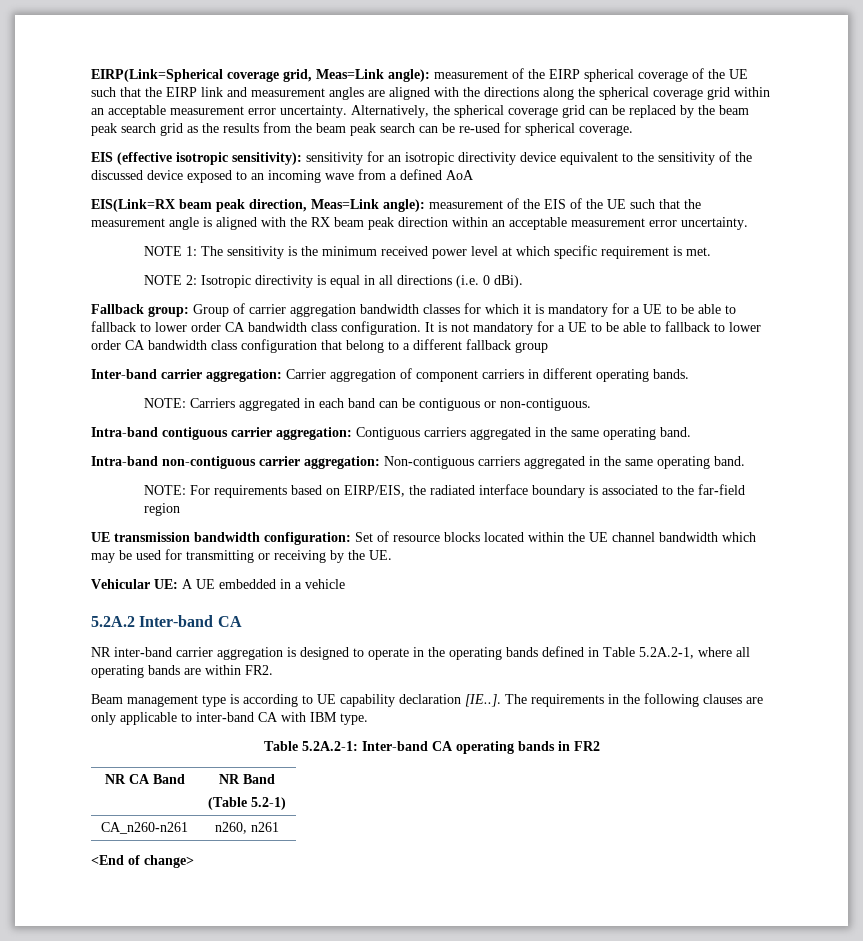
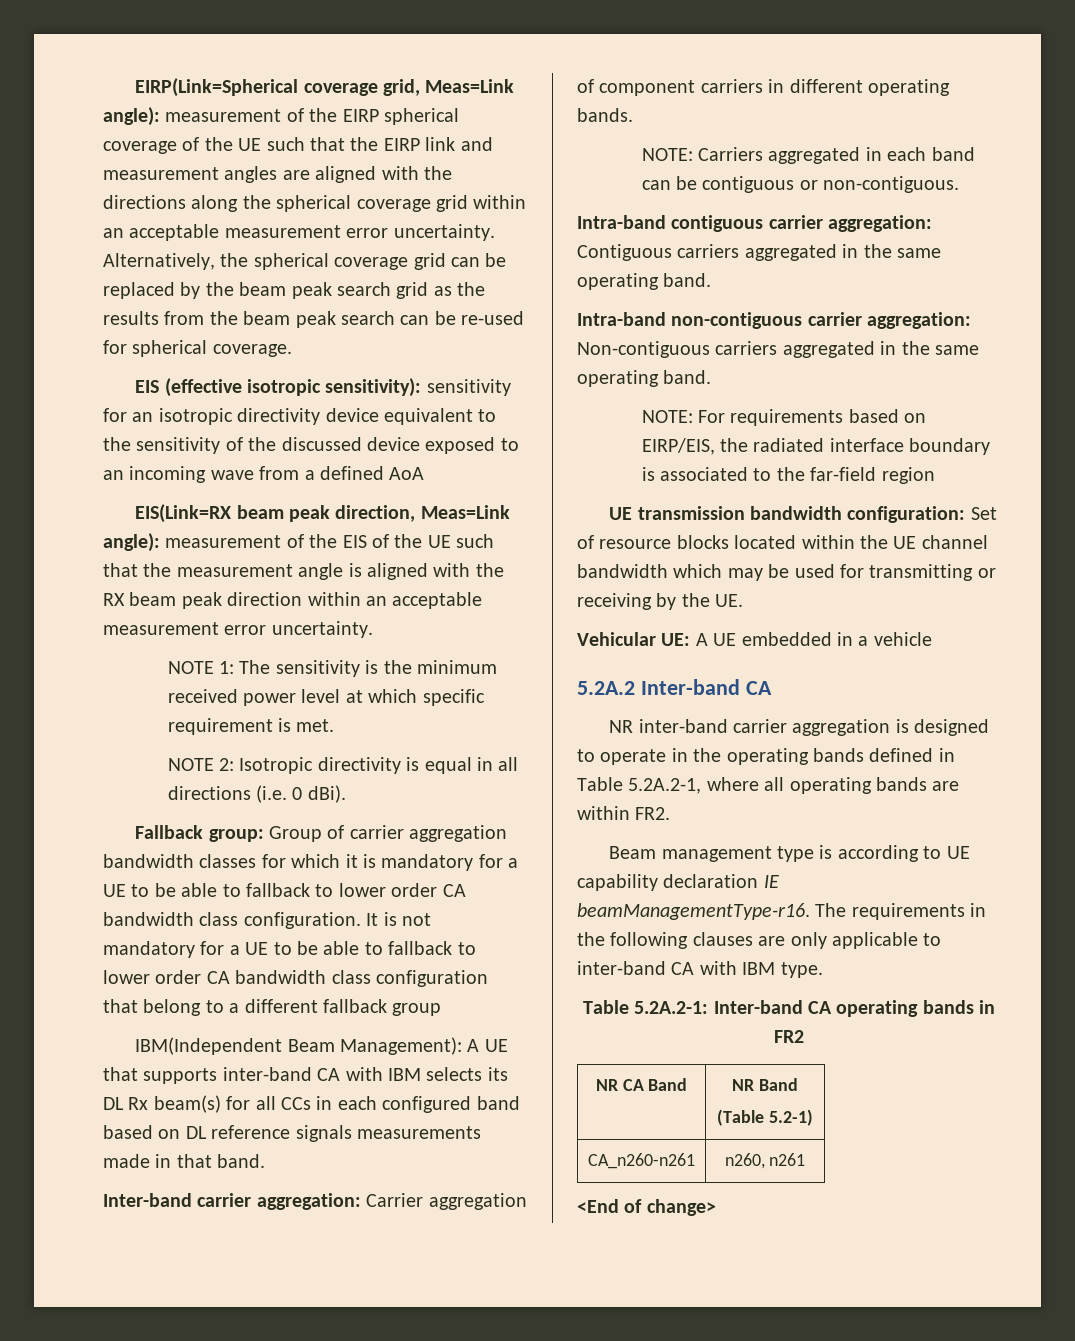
+ IBM(Independent Beam Management): A UE that supports inter-band CA with IBM selects its DL Rx beam(s) for all CCs in each configured band based on DL reference signals measurements made in that band.
- Beam management type is according to UE capability declaration [IE..]. The requirements in the following clauses are only applicable to inter-band CA with IBM type.
+ Beam management type is according to UE capability declaration IE beamManagementType-r16. The requirements in the following clauses are only applicable to inter-band CA with IBM type.

